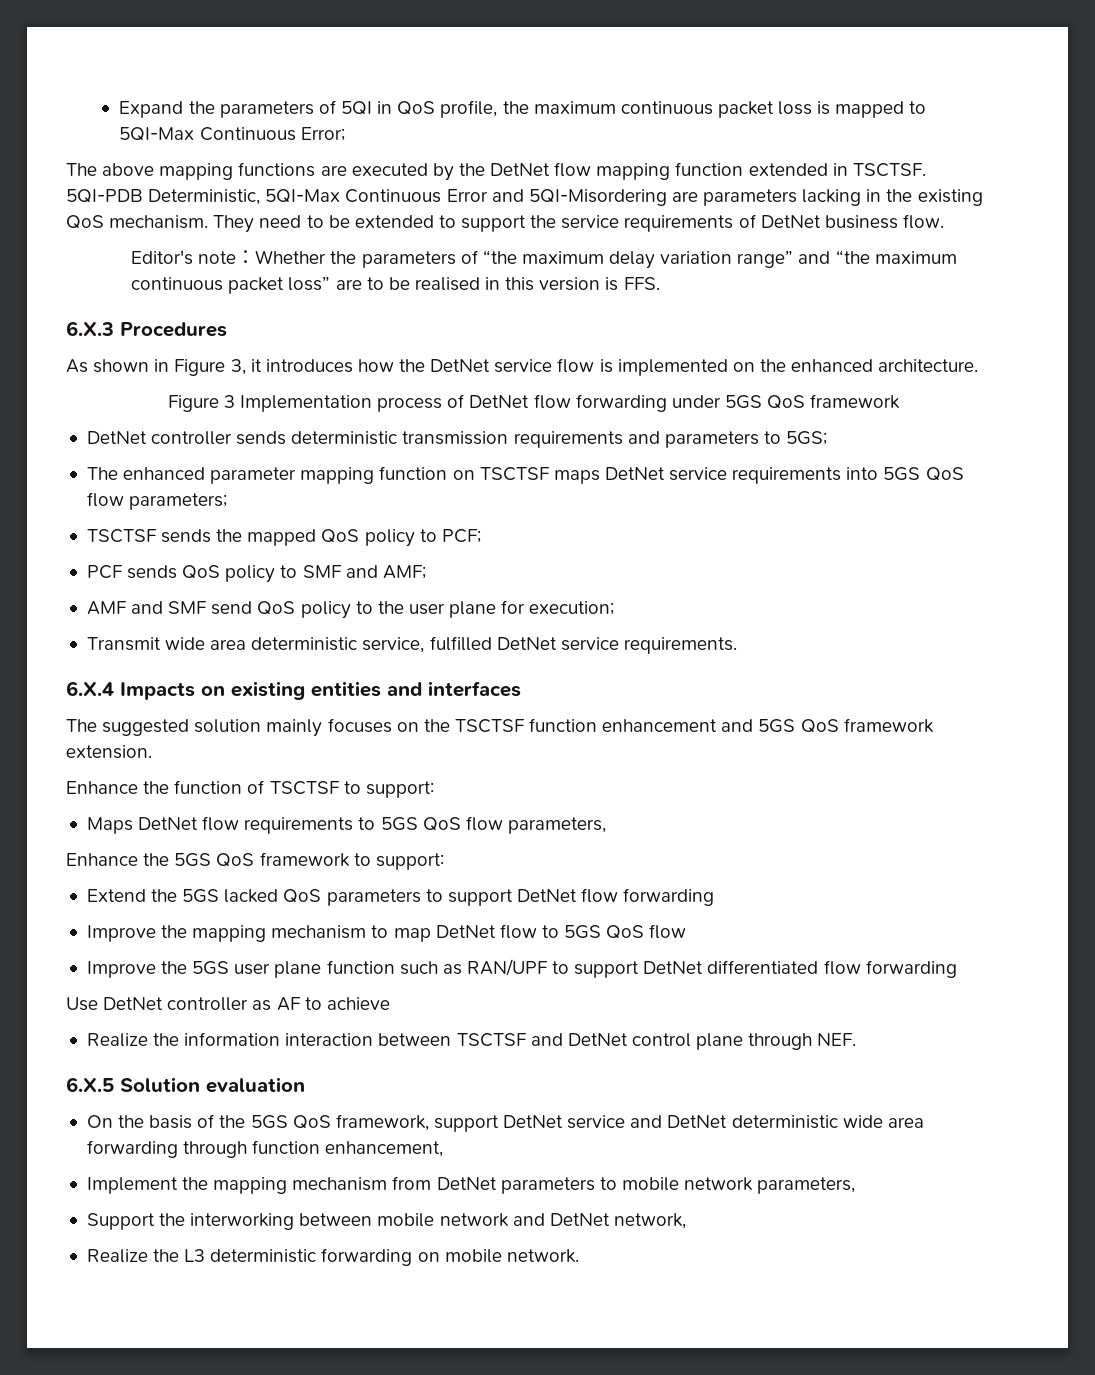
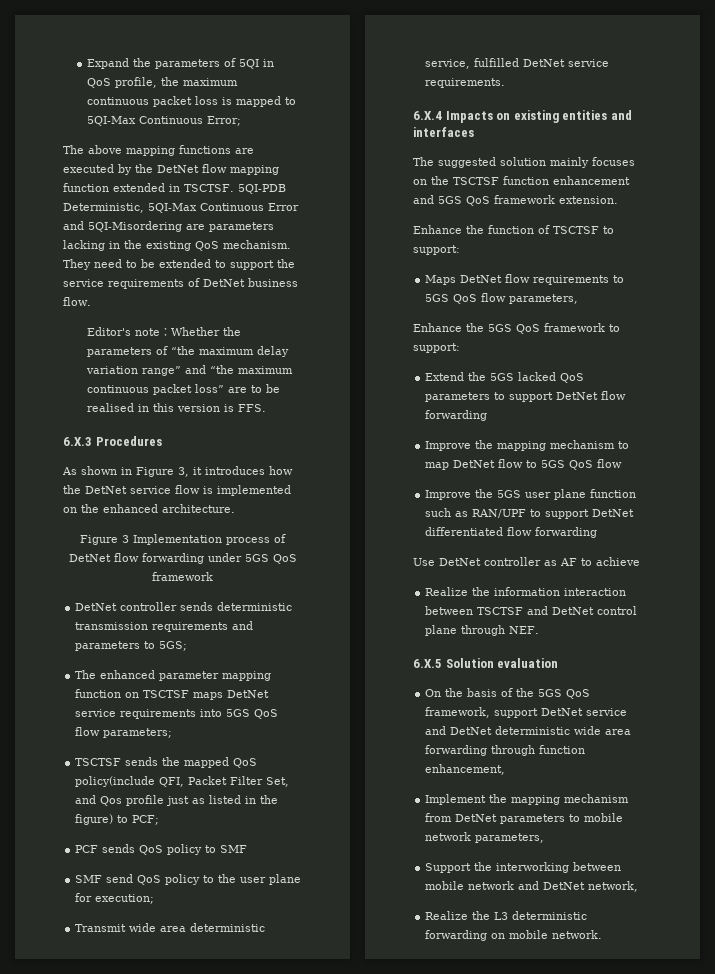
- TSCTSF sends the mapped QoS policy to PCF;
+ TSCTSF sends the mapped QoS policy(include QFI, Packet Filter Set, and Qos profile just as listed in the figure) to PCF;
- PCF sends QoS policy to SMF and AMF;
- AMF and SMF send QoS policy to the user plane for execution;
+ PCF sends QoS policy to SMF
+ SMF send QoS policy to the user plane for execution;

